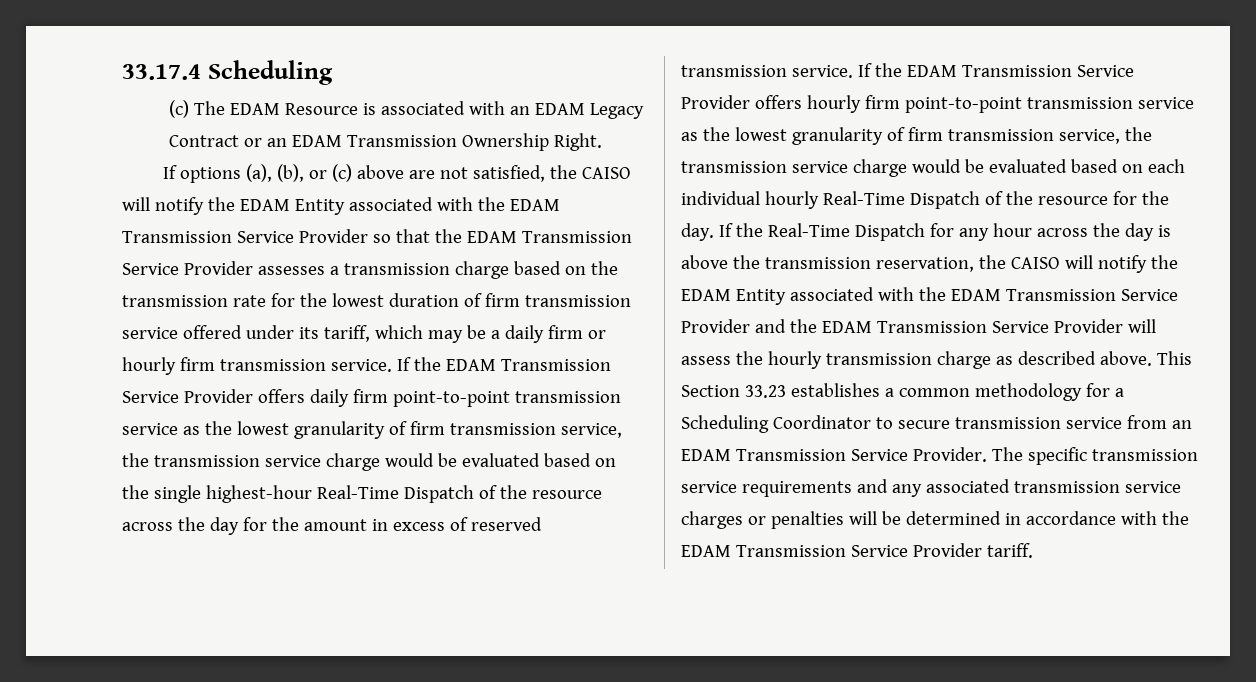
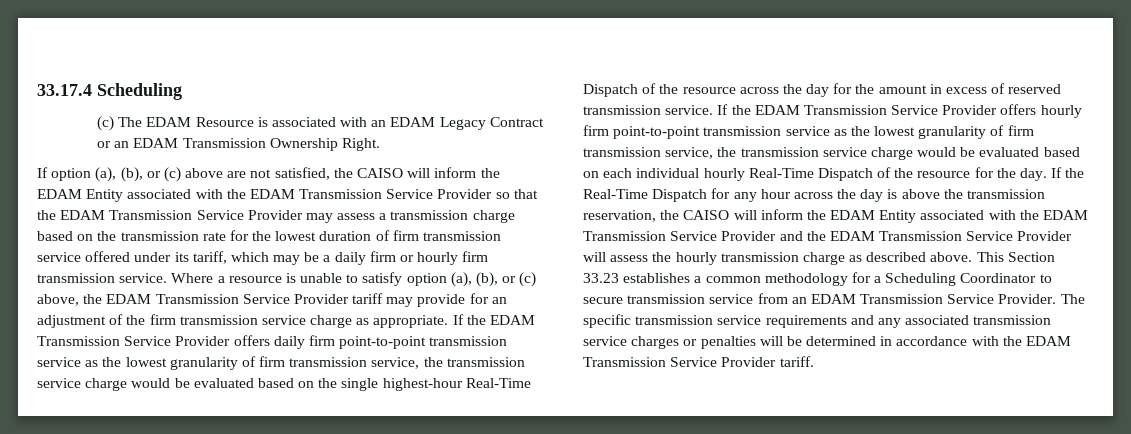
- If options (a), (b), or (c) above are not satisfied, the CAISO will notify the EDAM Entity associated with the EDAM Transmission Service Provider so that the EDAM Transmission Service Provider assesses a transmission charge based on the transmission rate for the lowest duration of firm transmission service offered under its tariff, which may be a daily firm or hourly firm transmission service.
+ If option (a), (b), or (c) above are not satisfied, the CAISO will inform the EDAM Entity associated with the EDAM Transmission Service Provider so that the EDAM Transmission Service Provider may assess a transmission charge based on the transmission rate for the lowest duration of firm transmission service offered under its tariff, which may be a daily firm or hourly firm transmission service.
+ Where a resource is unable to satisfy option (a), (b), or (c) above, the EDAM Transmission Service Provider tariff may provide for an adjustment of the firm transmission service charge as appropriate.
- If the Real-Time Dispatch for any hour across the day is above the transmission reservation, the CAISO will notify the EDAM Entity associated with the EDAM Transmission Service Provider and the EDAM Transmission Service Provider will assess the hourly transmission charge as described above.
+ If the Real-Time Dispatch for any hour across the day is above the transmission reservation, the CAISO will inform the EDAM Entity associated with the EDAM Transmission Service Provider and the EDAM Transmission Service Provider will assess the hourly transmission charge as described above.

